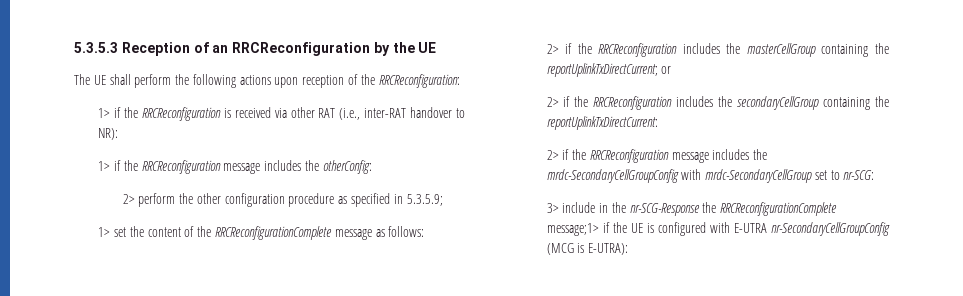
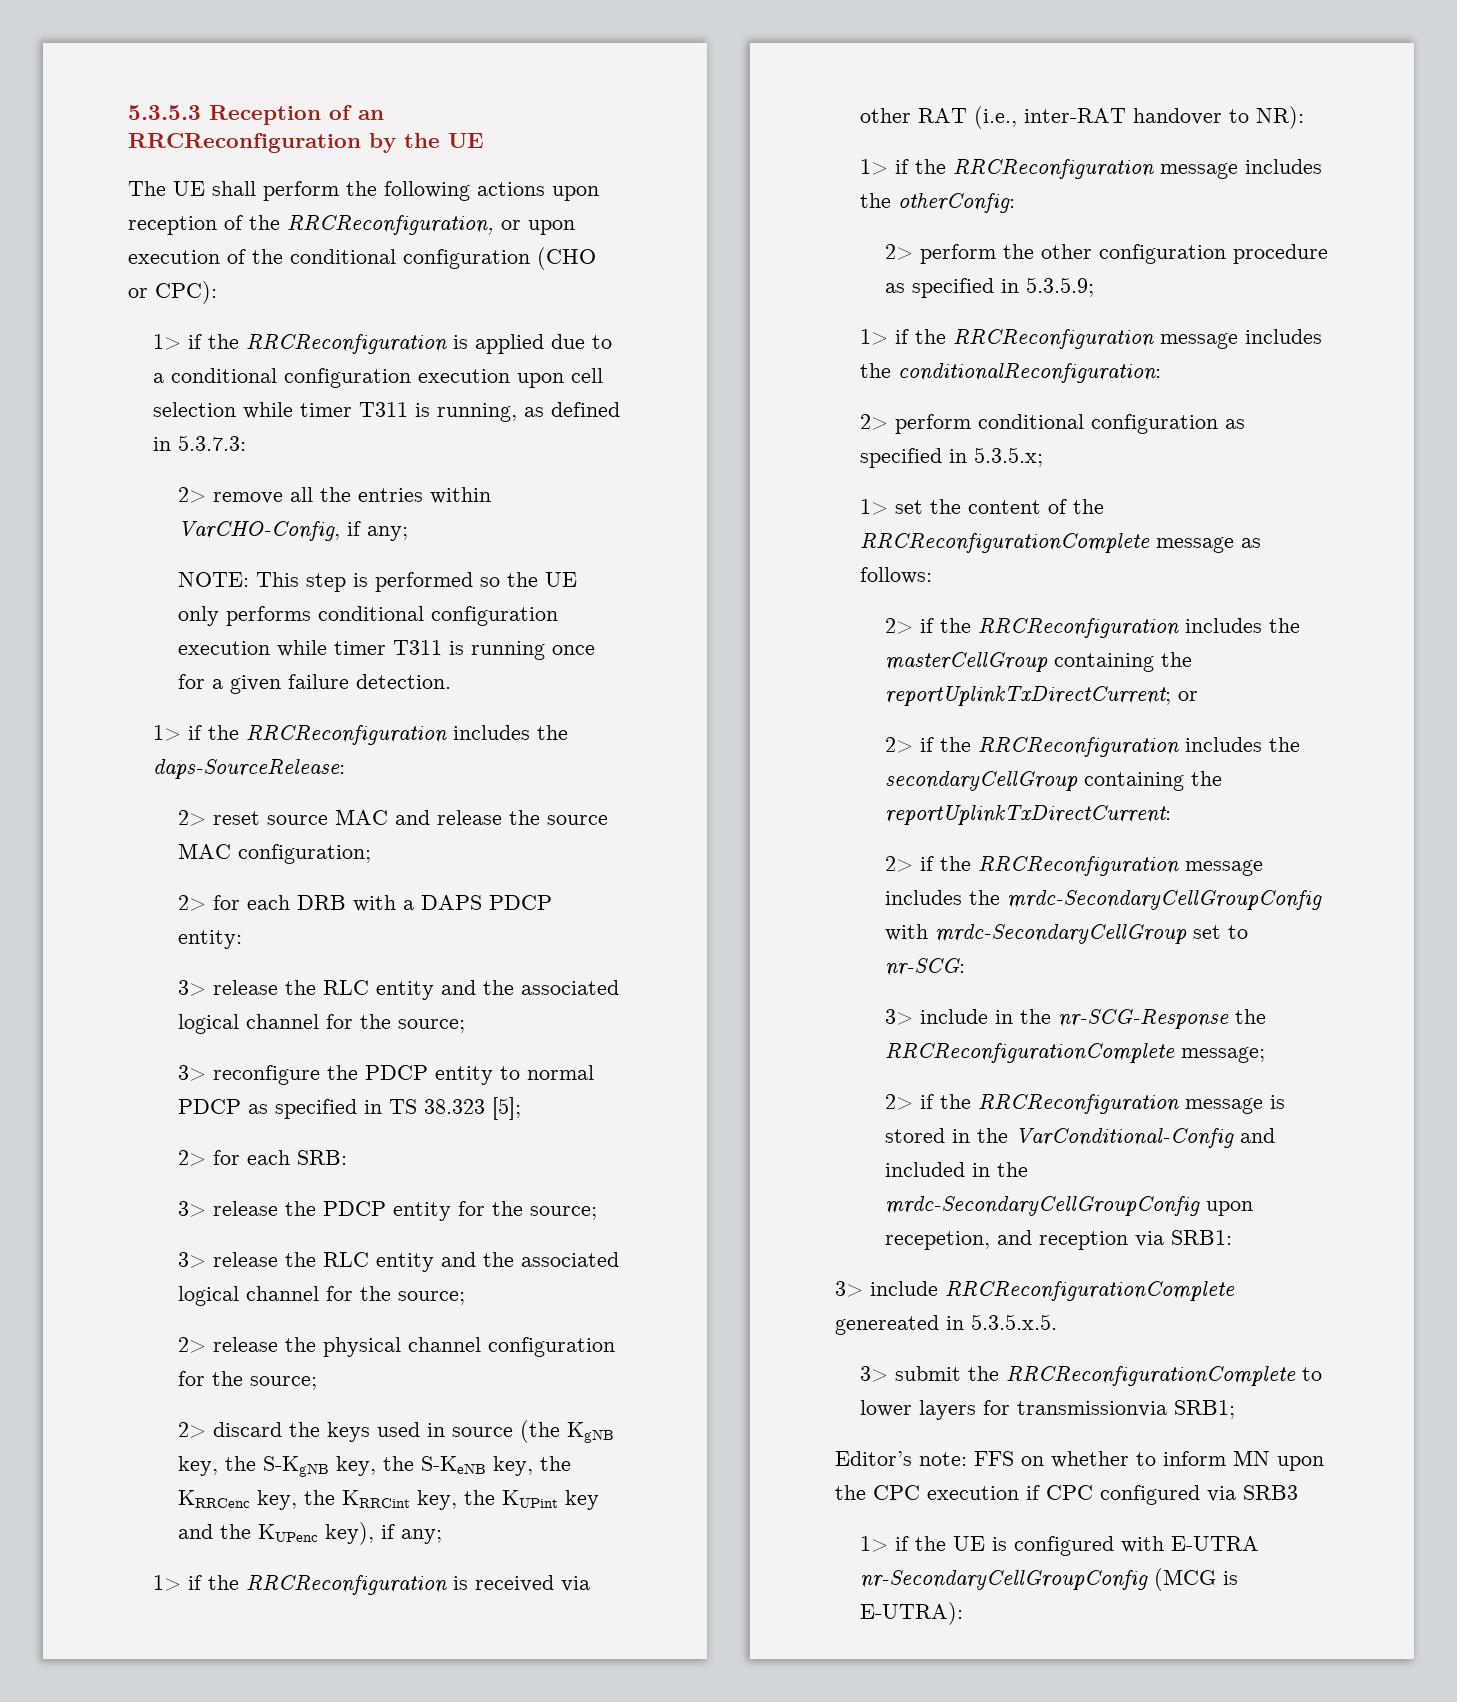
- The UE shall perform the following actions upon reception of the RRCReconfiguration:
+ The UE shall perform the following actions upon reception of the RRCReconfiguration, or upon execution of the conditional configuration (CHO or CPC):
+ 1> if the RRCReconfiguration is applied due to a conditional configuration execution upon cell selection while timer T311 is running, as defined in 5.3.7.3:
+ 2> remove all the entries within VarCHO-Config, if any;
+ NOTE: This step is performed so the UE only performs conditional configuration execution while timer T311 is running once for a given failure detection.
+ 1> if the RRCReconfiguration includes the daps-SourceRelease:
+ 2> reset source MAC and release the source MAC configuration;
+ 2> for each DRB with a DAPS PDCP entity:
+ 3> release the RLC entity and the associated logical channel for the source;
+ 3> reconfigure the PDCP entity to normal PDCP as specified in TS 38.323 [5];
+ 2> for each SRB:
+ 3> release the PDCP entity for the source;
+ 3> release the RLC entity and the associated logical channel for the source;
+ 2> release the physical channel configuration for the source;
+ 2> discard the keys used in source (the KgNB key, the S-KgNB key, the S-KeNB key, the KRRCenc key, the KRRCint key, the KUPint key and the KUPenc key), if any;
+ 1> if the RRCReconfiguration message includes the conditionalReconfiguration:
+ 2> perform conditional configuration as specified in 5.3.5.x;
- 3> include in the nr-SCG-Response the RRCReconfigurationComplete message;1> if the UE is configured with E-UTRA nr-SecondaryCellGroupConfig (MCG is E-UTRA):
+ 3> include in the nr-SCG-Response the RRCReconfigurationComplete message;
+ 2> if the RRCReconfiguration message is stored in the VarConditional-Config and included in the mrdc-SecondaryCellGroupConfig upon recepetion, and reception via SRB1:
+ 3> include RRCReconfigurationComplete genereated in 5.3.5.x.5.
+ 3> submit the RRCReconfigurationComplete to lower layers for transmissionvia SRB1;
+ Editor’s note: FFS on whether to inform MN upon the CPC execution if CPC configured via SRB3
+ 1> if the UE is configured with E-UTRA nr-SecondaryCellGroupConfig (MCG is E-UTRA):

